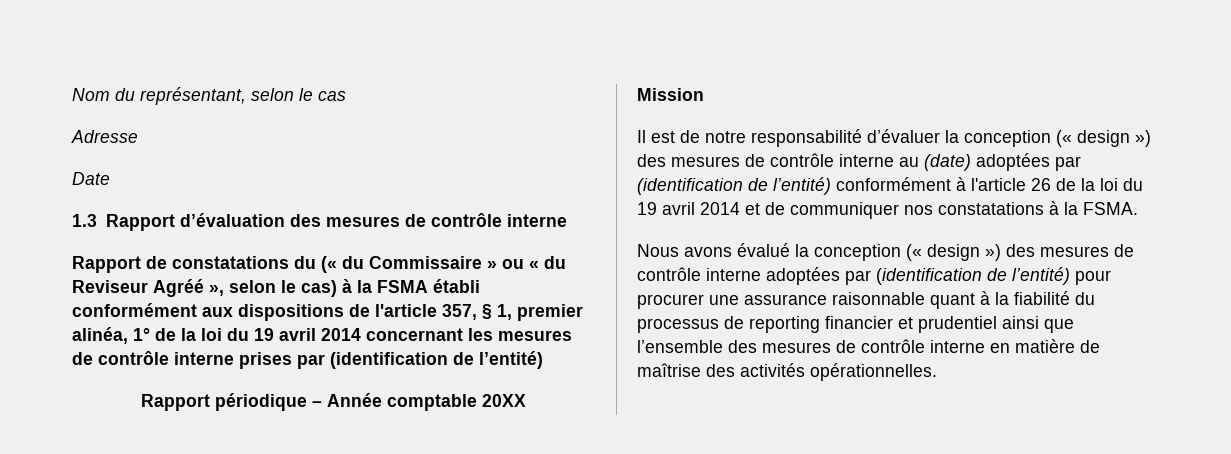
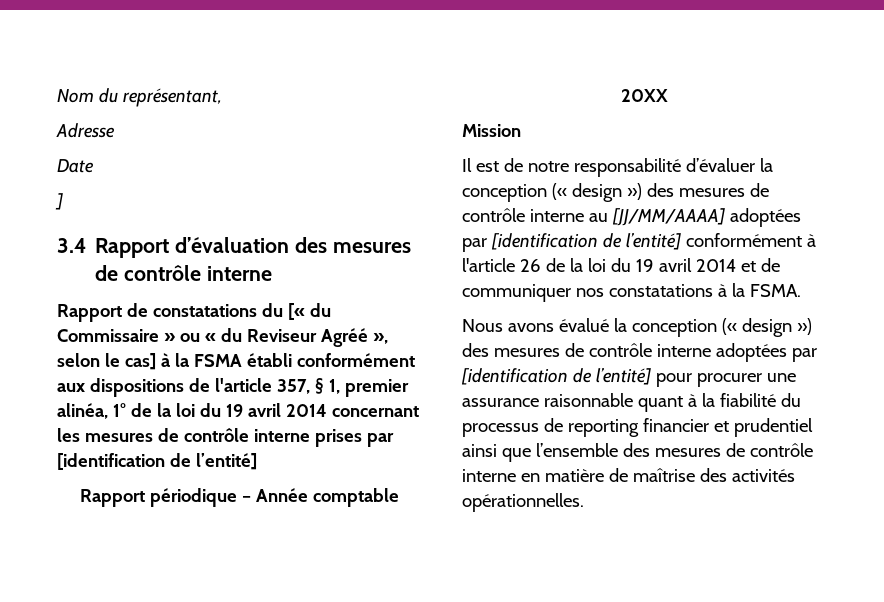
- Nom du représentant, selon le cas
+ Nom du représentant,
- 1.3 Rapport d’évaluation des mesures de contrôle interne
+ ]
+ 3.4 Rapport d’évaluation des mesures de contrôle interne
- Rapport de constatations du (« du Commissaire » ou « du Reviseur Agréé », selon le cas) à la FSMA établi conformément aux dispositions de l'article 357, § 1, premier alinéa, 1° de la loi du 19 avril 2014 concernant les mesures de contrôle interne prises par (identification de l’entité)
+ Rapport de constatations du [« du Commissaire » ou « du Reviseur Agréé », selon le cas] à la FSMA établi conformément aux dispositions de l'article 357, § 1, premier alinéa, 1° de la loi du 19 avril 2014 concernant les mesures de contrôle interne prises par [identification de l’entité]
- Il est de notre responsabilité d’évaluer la conception (« design ») des mesures de contrôle interne au (date) adoptées par (identification de l’entité) conformément à l'article 26 de la loi du 19 avril 2014 et de communiquer nos constatations à la FSMA.
+ Il est de notre responsabilité d’évaluer la conception (« design ») des mesures de contrôle interne au [JJ/MM/AAAA] adoptées par [identification de l’entité] conformément à l'article 26 de la loi du 19 avril 2014 et de communiquer nos constatations à la FSMA.
- Nous avons évalué la conception (« design ») des mesures de contrôle interne adoptées par (identification de l’entité) pour procurer une assurance raisonnable quant à la fiabilité du processus de reporting financier et prudentiel ainsi que l’ensemble des mesures de contrôle interne en matière de maîtrise des activités opérationnelles.
+ Nous avons évalué la conception (« design ») des mesures de contrôle interne adoptées par [identification de l’entité] pour procurer une assurance raisonnable quant à la fiabilité du processus de reporting financier et prudentiel ainsi que l’ensemble des mesures de contrôle interne en matière de maîtrise des activités opérationnelles.

